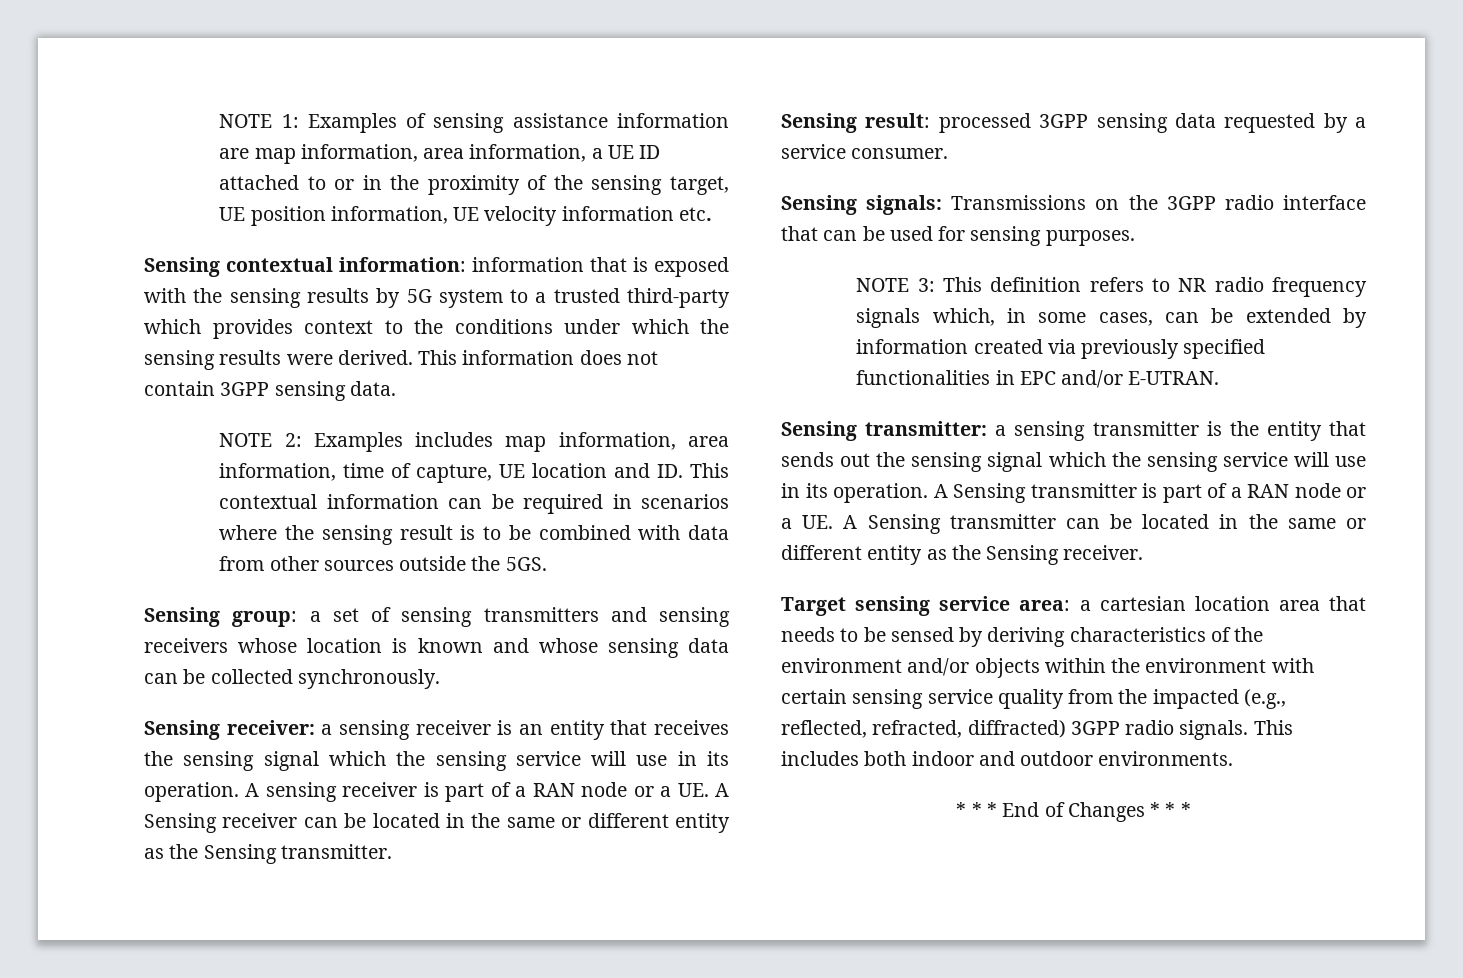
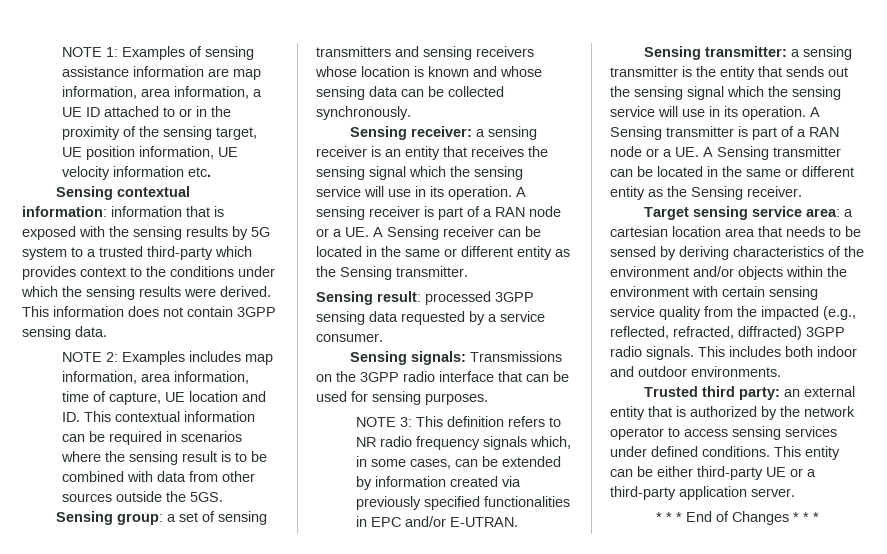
+ Trusted third party: an external entity that is authorized by the network operator to access sensing services under defined conditions. This entity can be either third-party UE or a third-party application server.

